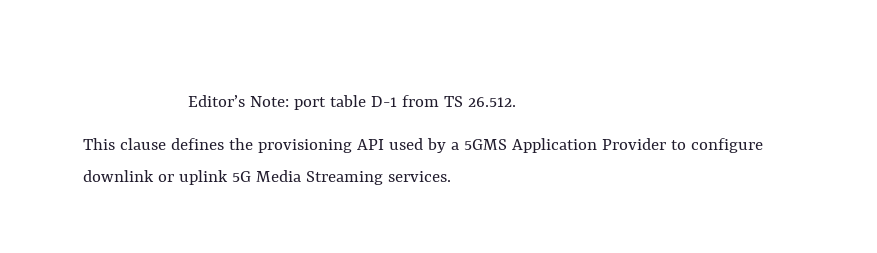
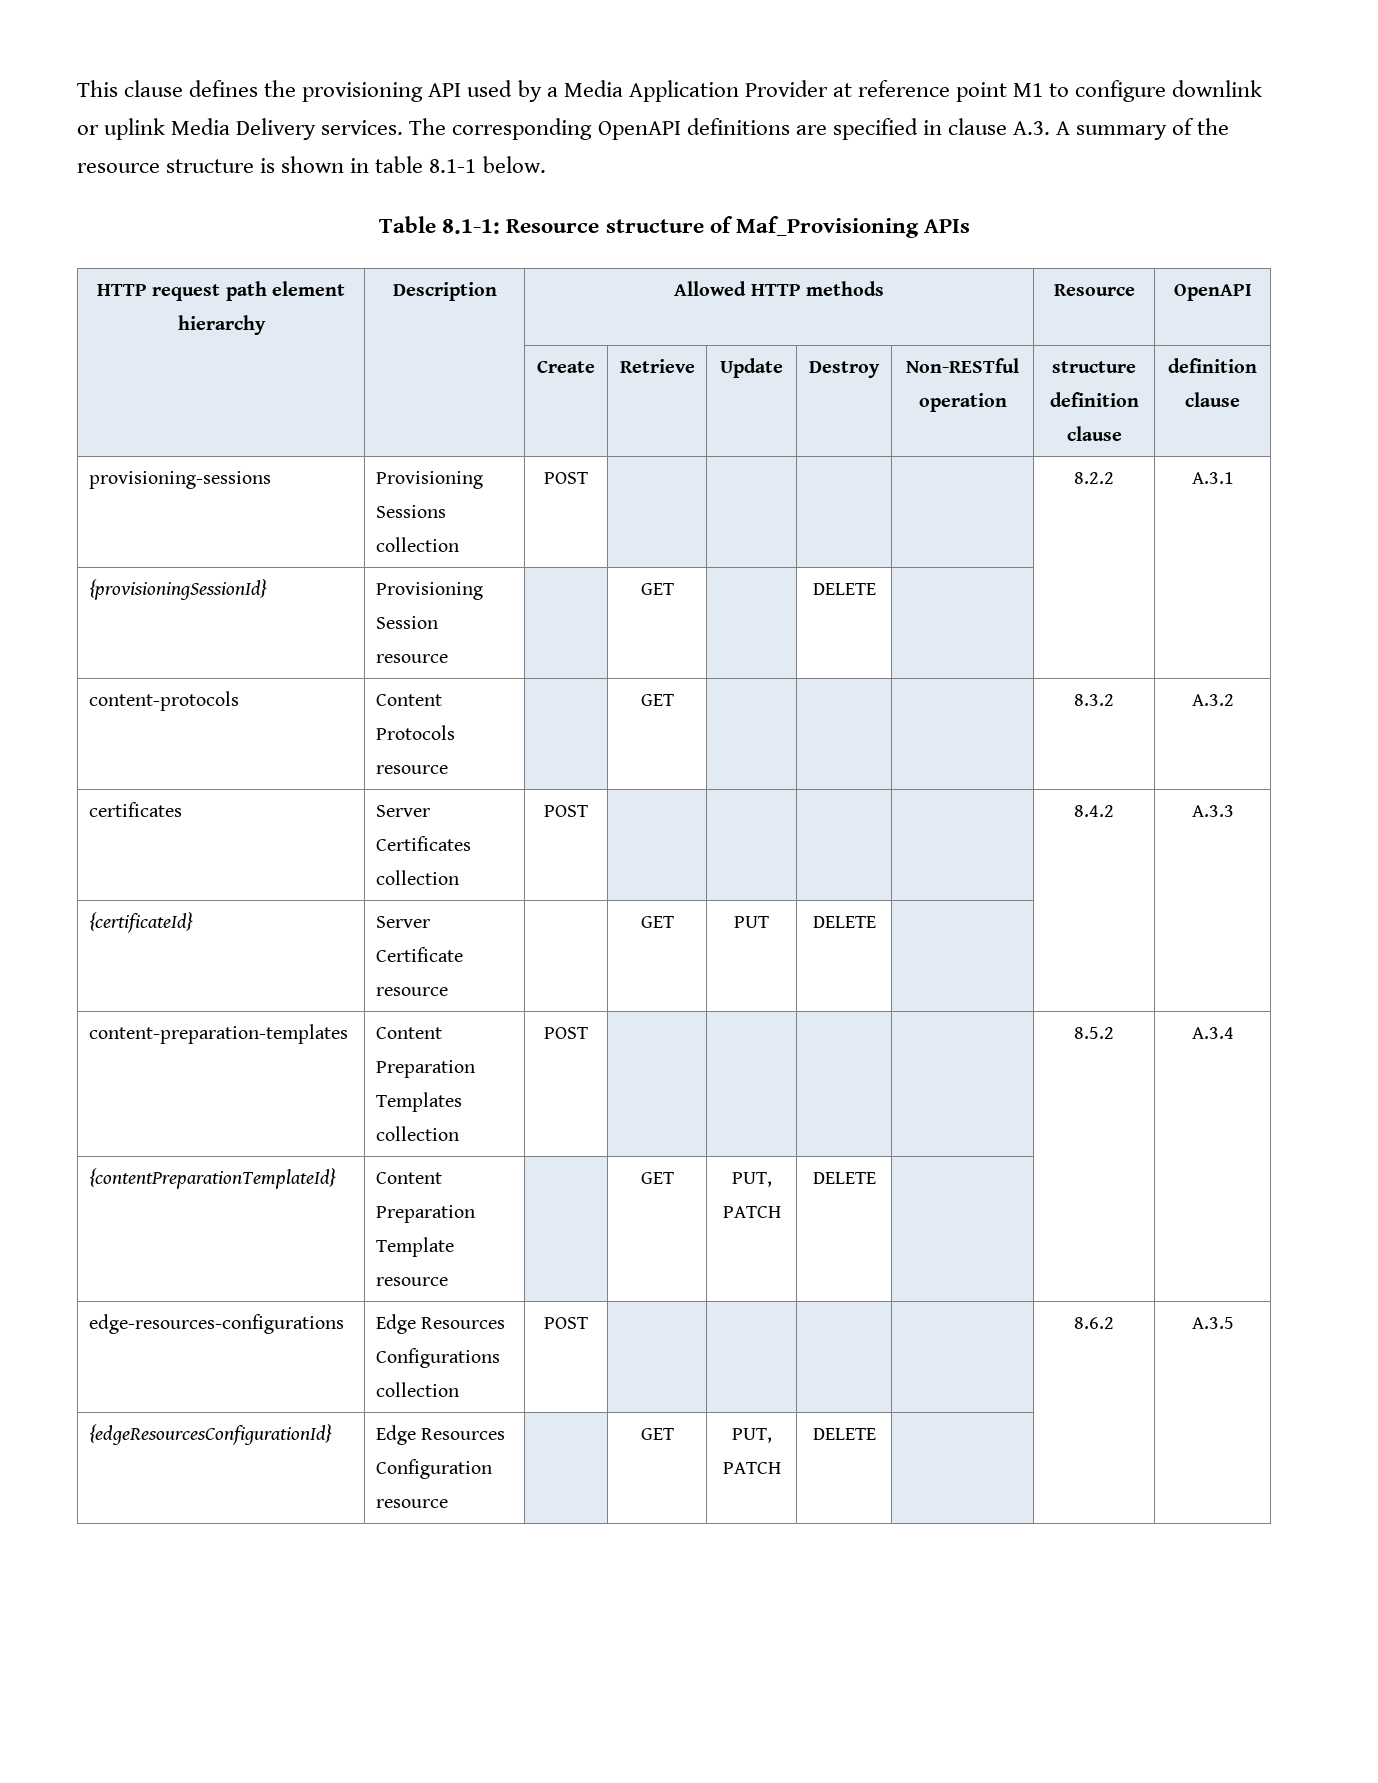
- Editor’s Note: port table D-1 from TS 26.512.
- This clause defines the provisioning API used by a 5GMS Application Provider to configure downlink or uplink 5G Media Streaming services.
+ This clause defines the provisioning API used by a Media Application Provider at reference point M1 to configure downlink or uplink Media Delivery services. The corresponding OpenAPI definitions are specified in clause A.3. A summary of the resource structure is shown in table 8.1-1 below.
+ Table 8.1-1: Resource structure of Maf_Provisioning APIs
+ HTTP request path element hierarchy | Description | Allowed HTTP methods | Resource | OpenAPI
+ | | Create | Retrieve | Update | Destroy | Non-RESTful operation | structure definition clause | definition clause
+ provisioning-sessions | Provisioning Sessions collection | POST | | | | | 8.2.2 | A.3.1
+ {provisioningSessionId} | Provisioning Session resource | | GET | | DELETE | | |
+ content-protocols | Content Protocols resource | | GET | | | | 8.3.2 | A.3.2
+ certificates | Server Certificates collection | POST | | | | | 8.4.2 | A.3.3
+ {certificateId} | Server Certificate resource | | GET | PUT | DELETE | | |
+ content-preparation-templates | Content Preparation Templates collection | POST | | | | | 8.5.2 | A.3.4
+ {contentPreparationTemplateId} | Content Preparation Template resource | | GET | PUT, PATCH | DELETE | | |
+ edge-resources-configurations | Edge Resources Configurations collection | POST | | | | | 8.6.2 | A.3.5
+ {edgeResourcesConfigurationId} | Edge Resources Configuration resource | | GET | PUT, PATCH | DELETE | | |

